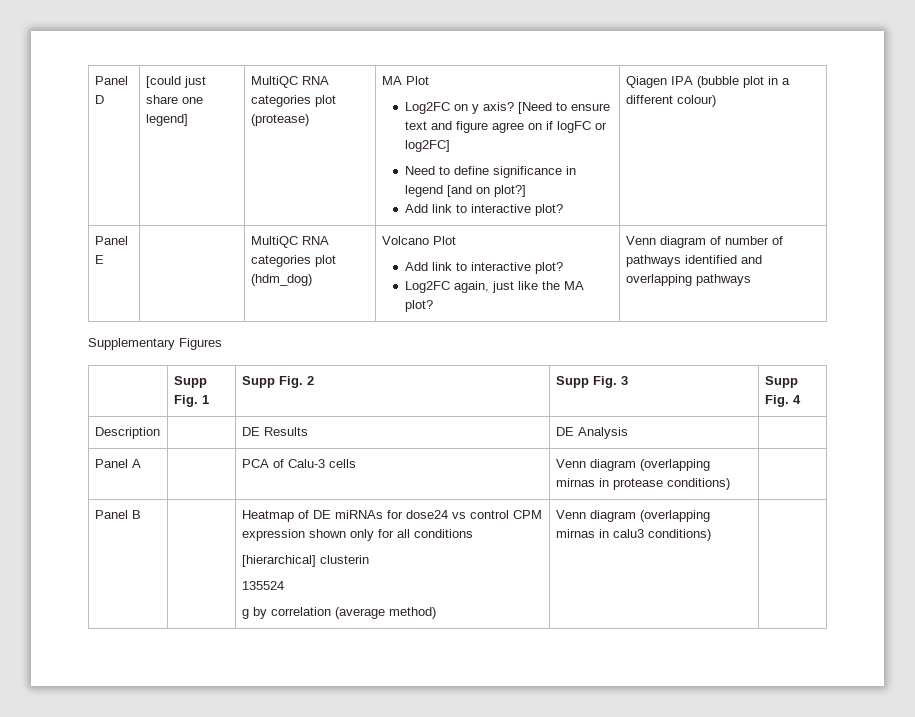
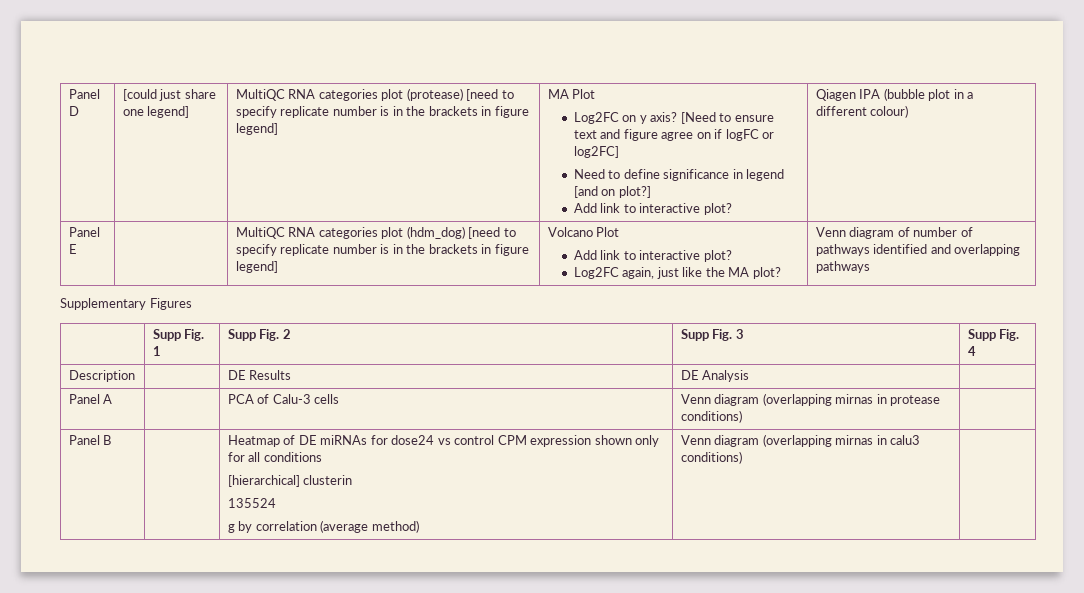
- MultiQC RNA categories plot (protease)
+ MultiQC RNA categories plot (protease) [need to specify replicate number is in the brackets in figure legend]
- MultiQC RNA categories plot (hdm_dog)
+ MultiQC RNA categories plot (hdm_dog) [need to specify replicate number is in the brackets in figure legend]

